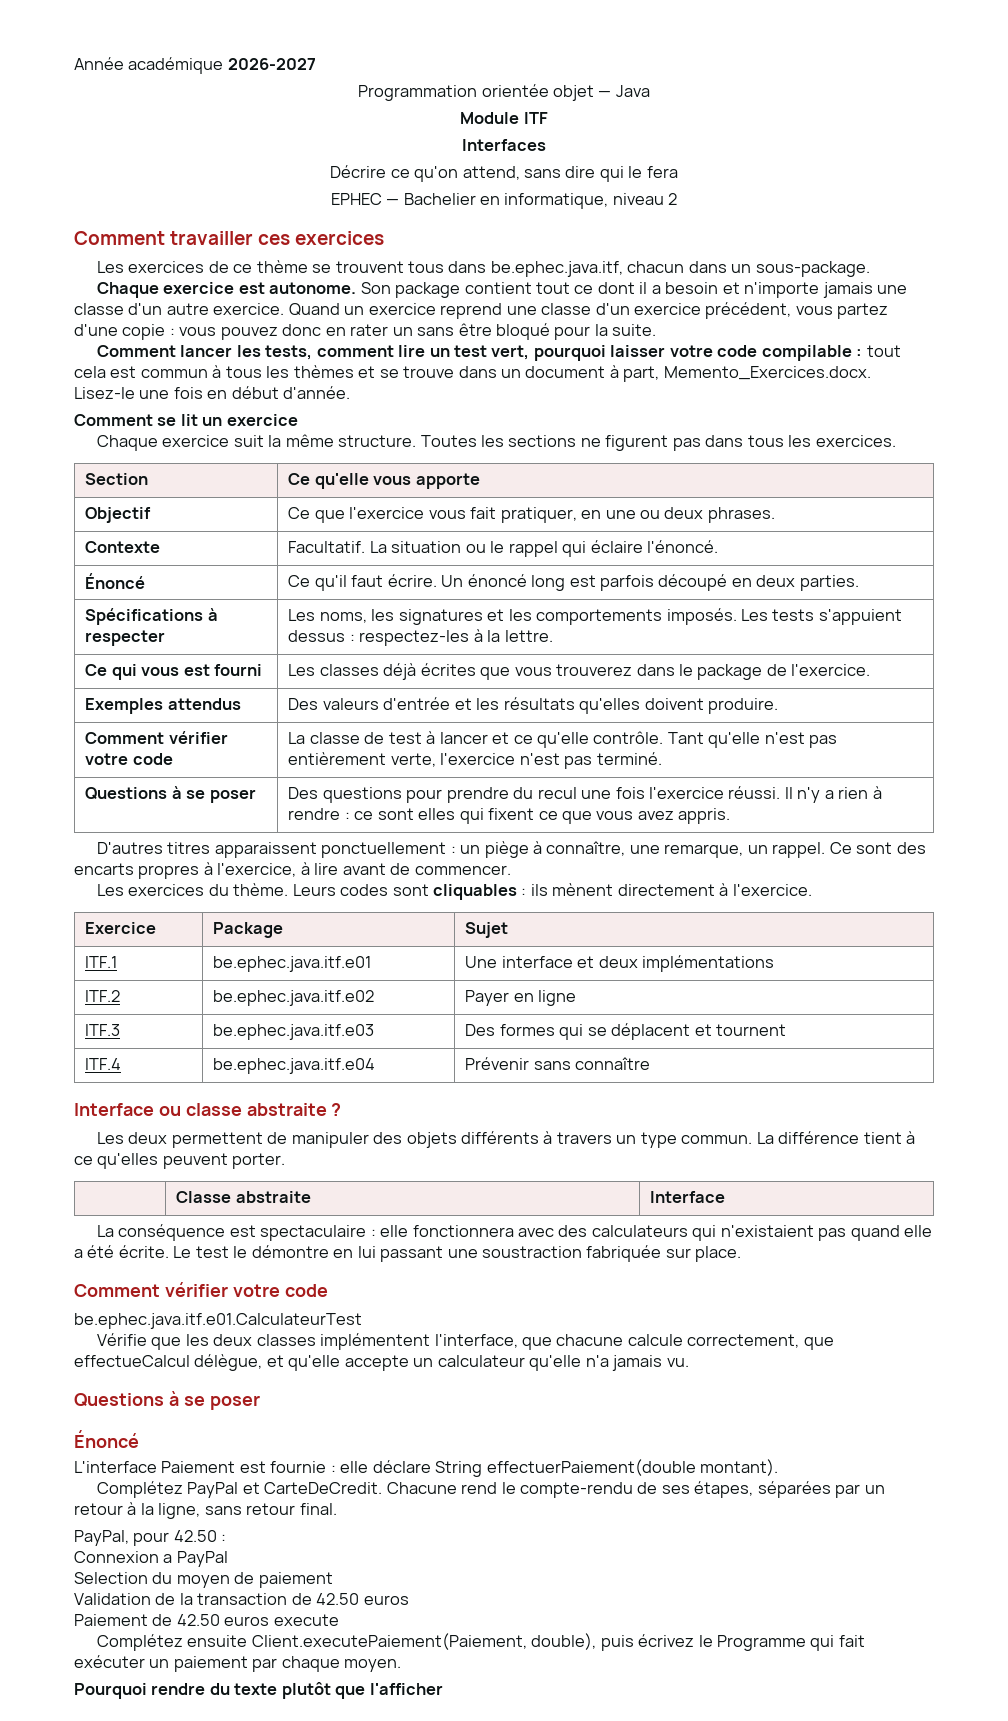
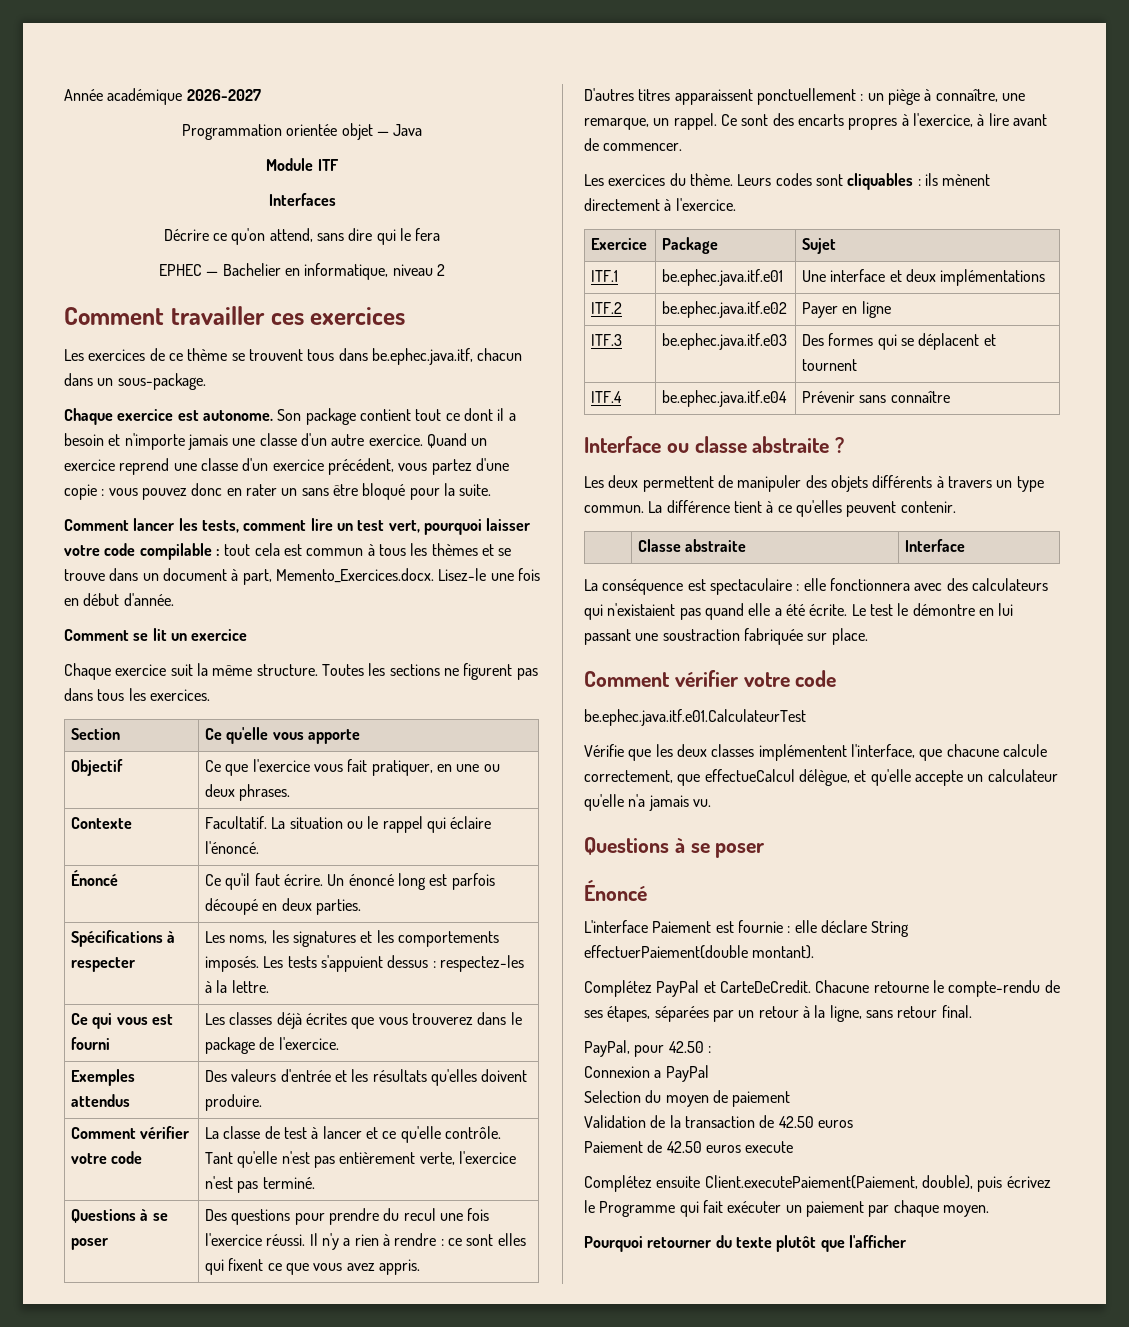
- La différence tient à ce qu'elles peuvent porter.
+ La différence tient à ce qu'elles peuvent contenir.
- Chacune rend le compte-rendu de ses étapes, séparées par un retour à la ligne, sans retour final.
+ Chacune retourne le compte-rendu de ses étapes, séparées par un retour à la ligne, sans retour final.
- Pourquoi rendre du texte plutôt que l'afficher
+ Pourquoi retourner du texte plutôt que l'afficher

